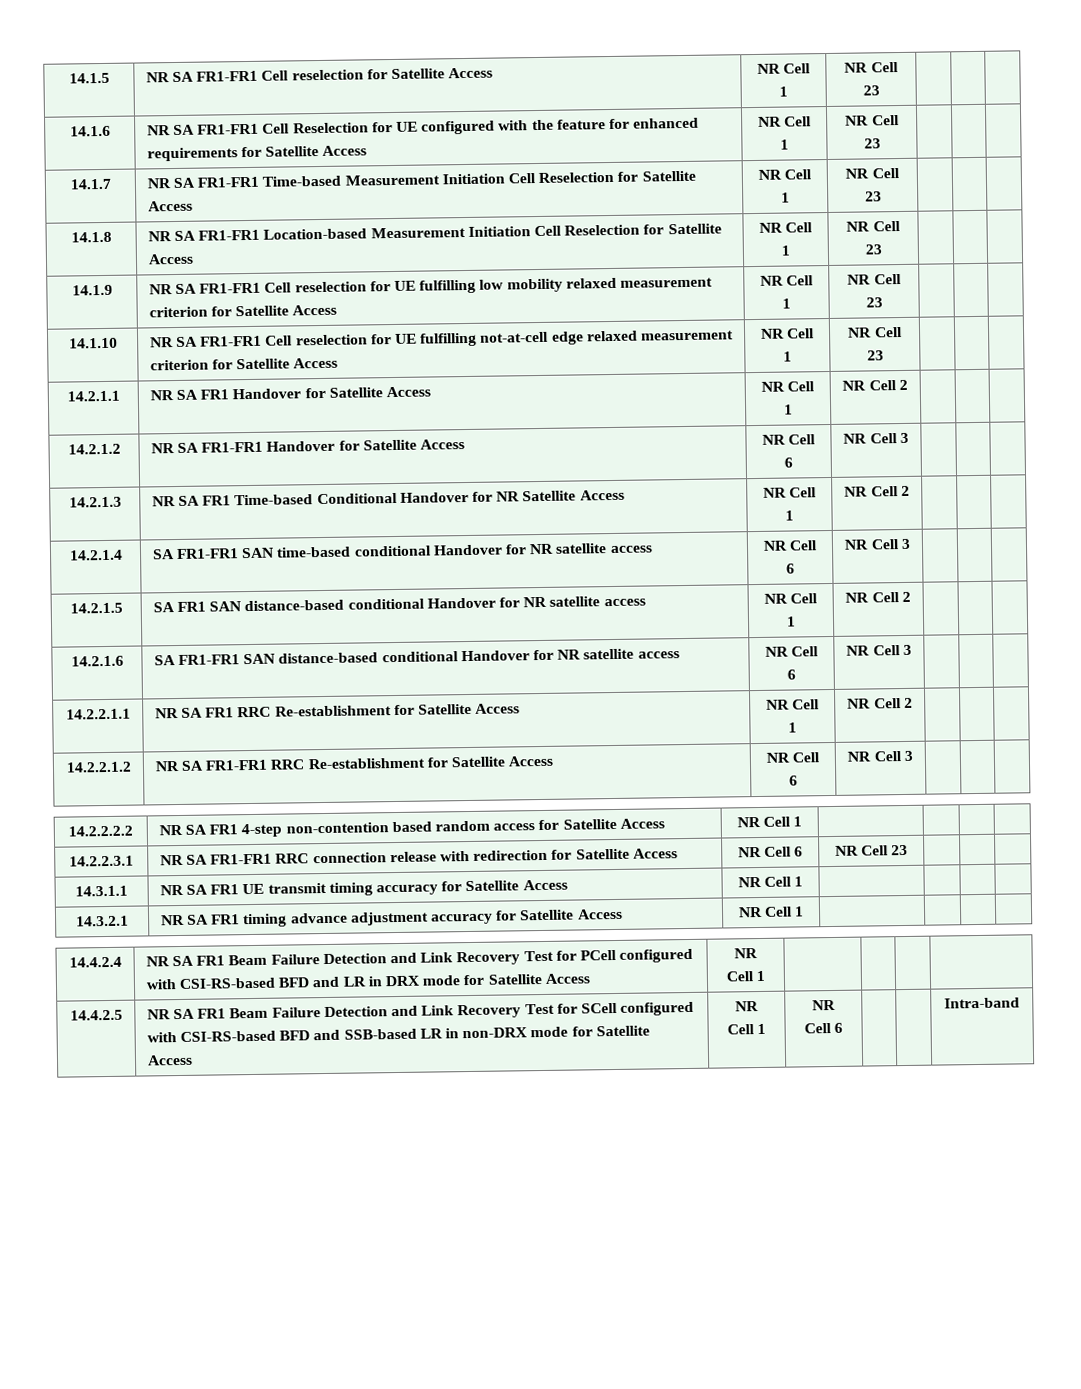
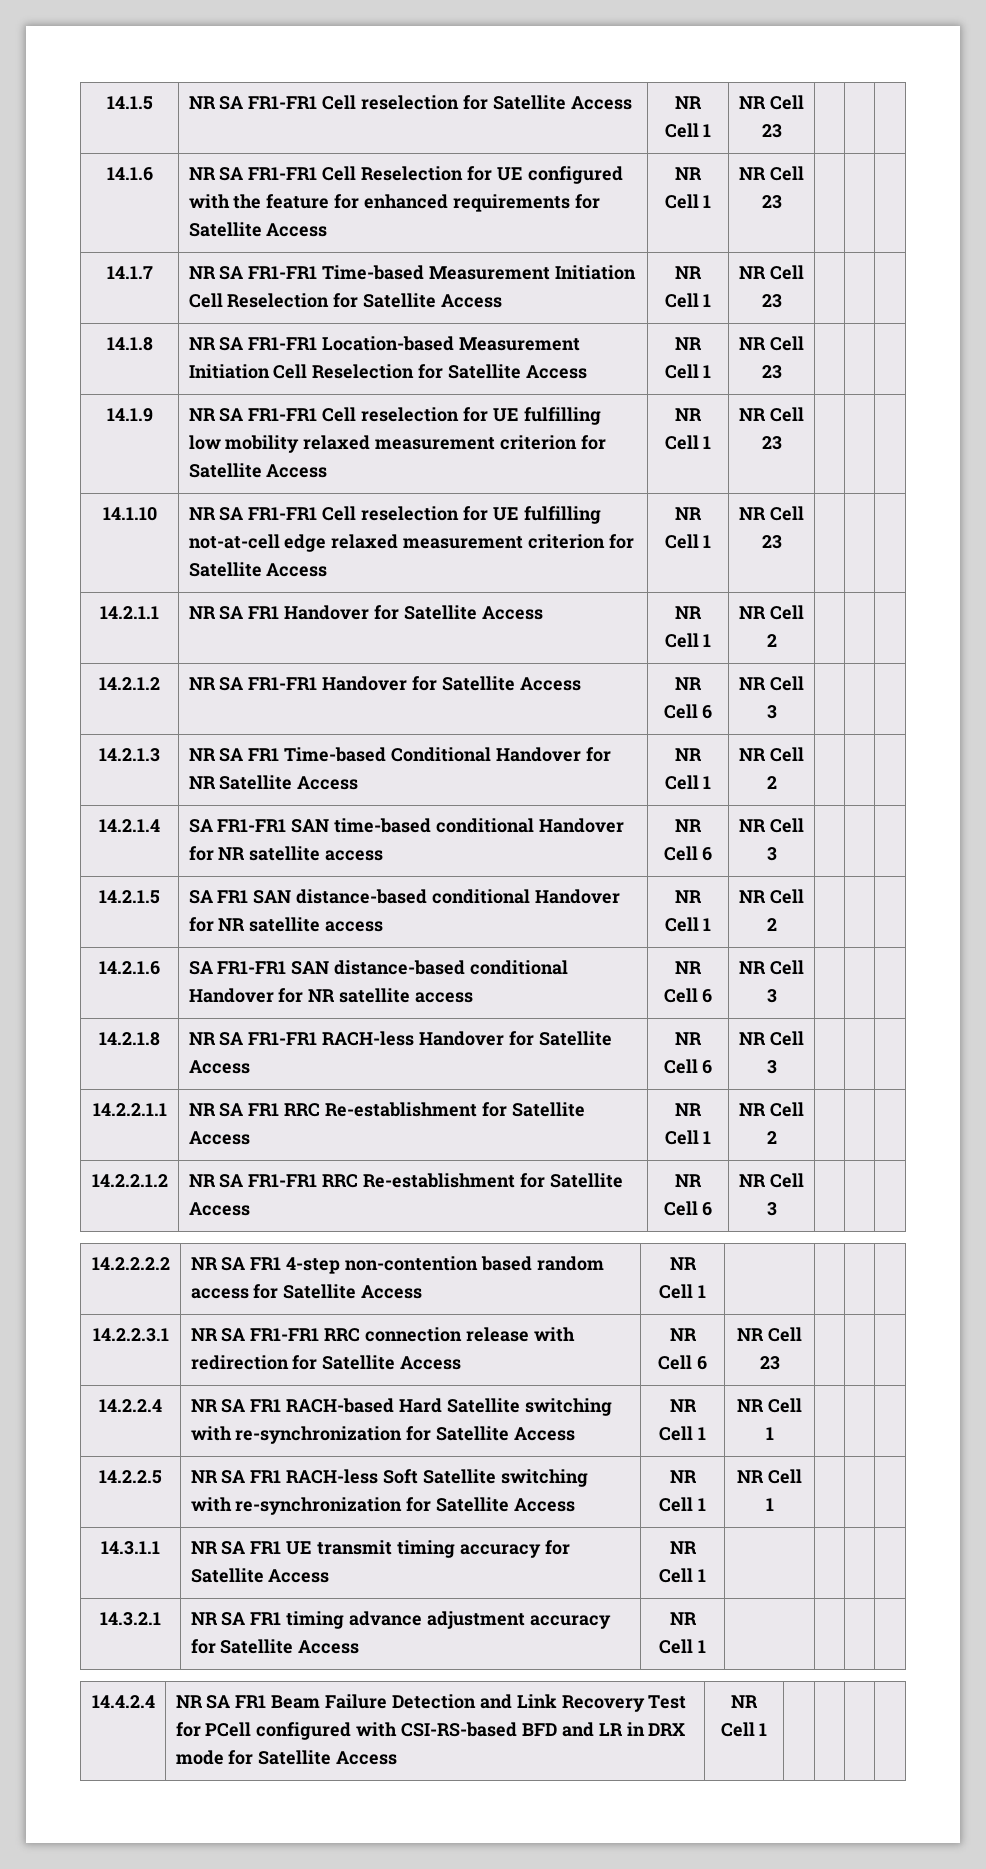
+ 14.2.1.8 | NR SA FR1-FR1 RACH-less Handover for Satellite Access | NR Cell 6 | NR Cell 3 | | |
+ 14.2.2.4 | NR SA FR1 RACH-based Hard Satellite switching with re-synchronization for Satellite Access | NR Cell 1 | NR Cell 1 | | |
+ 14.2.2.5 | NR SA FR1 RACH-less Soft Satellite switching with re-synchronization for Satellite Access | NR Cell 1 | NR Cell 1 | | |
- 14.4.2.5 | NR SA FR1 Beam Failure Detection and Link Recovery Test for SCell configured with CSI-RS-based BFD and SSB-based LR in non-DRX mode for Satellite Access | NR Cell 1 | NR Cell 6 | | | Intra-band

